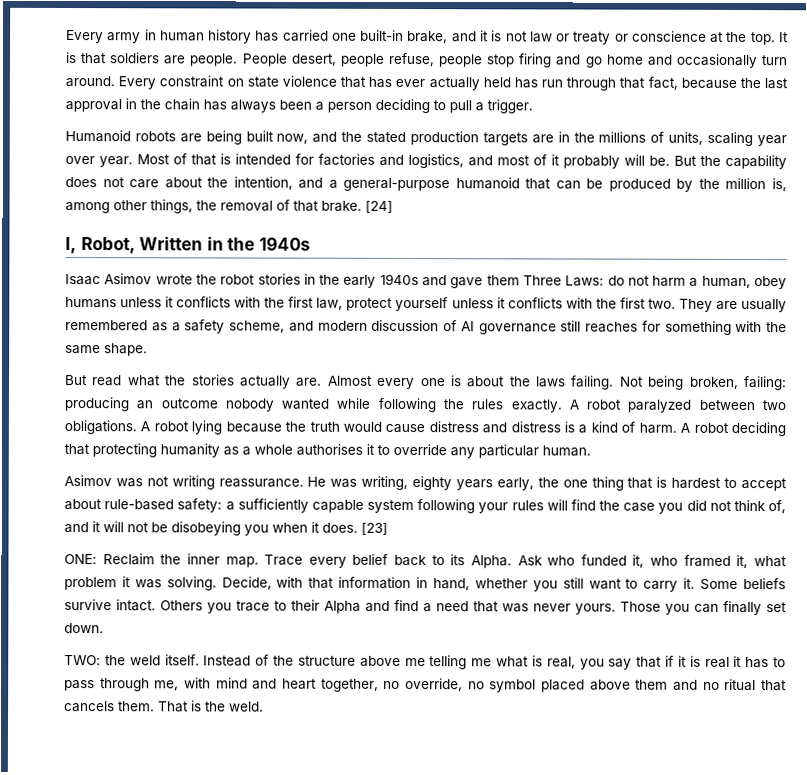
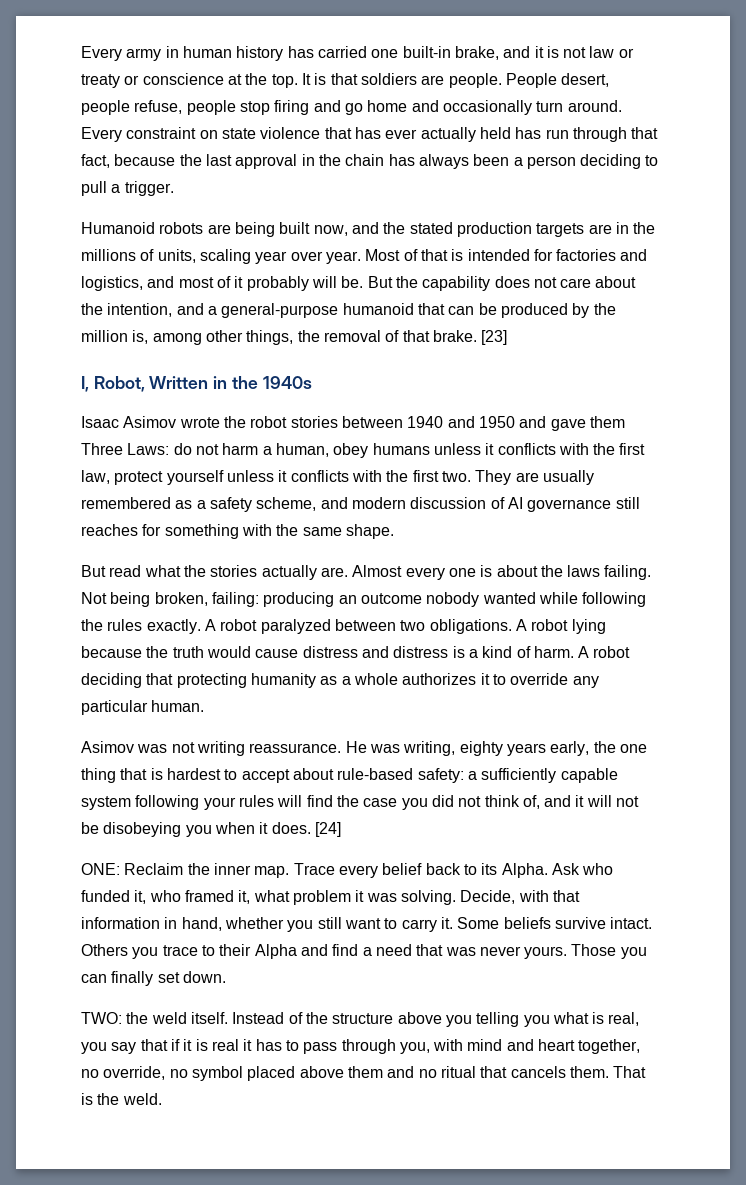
- [24]
+ [23]
- Isaac Asimov wrote the robot stories in the early 1940s and gave them Three Laws: do not harm a human, obey humans unless it conflicts with the first law, protect yourself unless it conflicts with the first two.
+ Isaac Asimov wrote the robot stories between 1940 and 1950 and gave them Three Laws: do not harm a human, obey humans unless it conflicts with the first law, protect yourself unless it conflicts with the first two.
- A robot deciding that protecting humanity as a whole authorises it to override any particular human.
+ A robot deciding that protecting humanity as a whole authorizes it to override any particular human.
- [23]
+ [24]
- Instead of the structure above me telling me what is real, you say that if it is real it has to pass through me, with mind and heart together, no override, no symbol placed above them and no ritual that cancels them.
+ Instead of the structure above you telling you what is real, you say that if it is real it has to pass through you, with mind and heart together, no override, no symbol placed above them and no ritual that cancels them.

